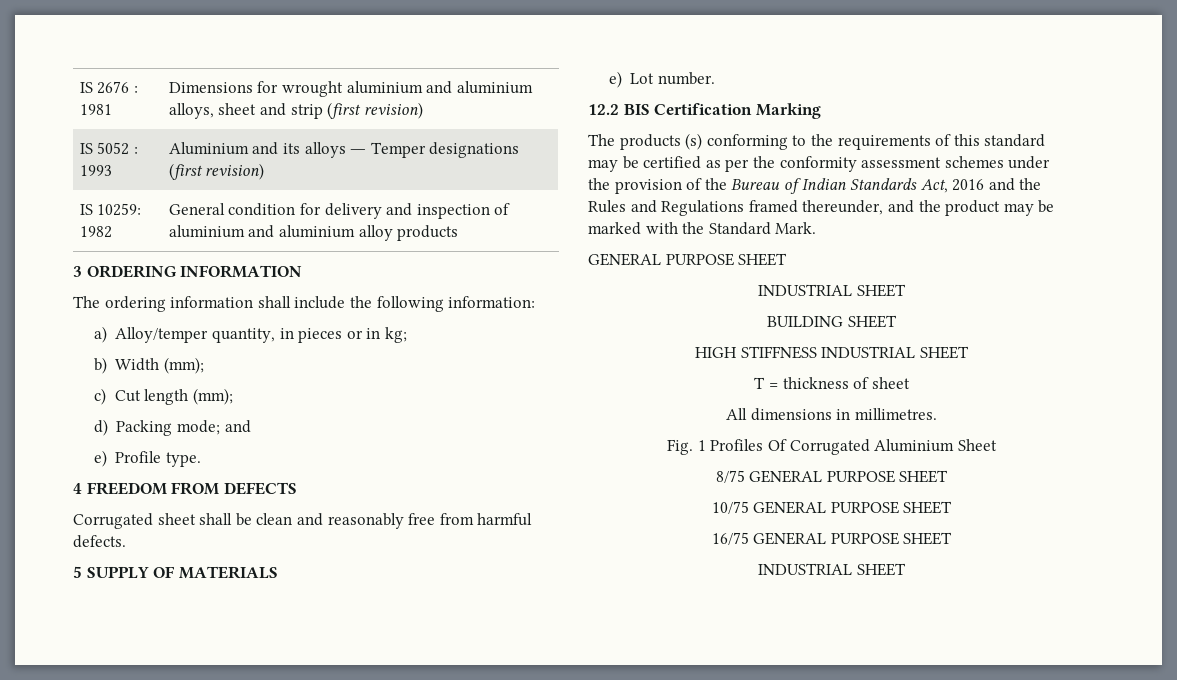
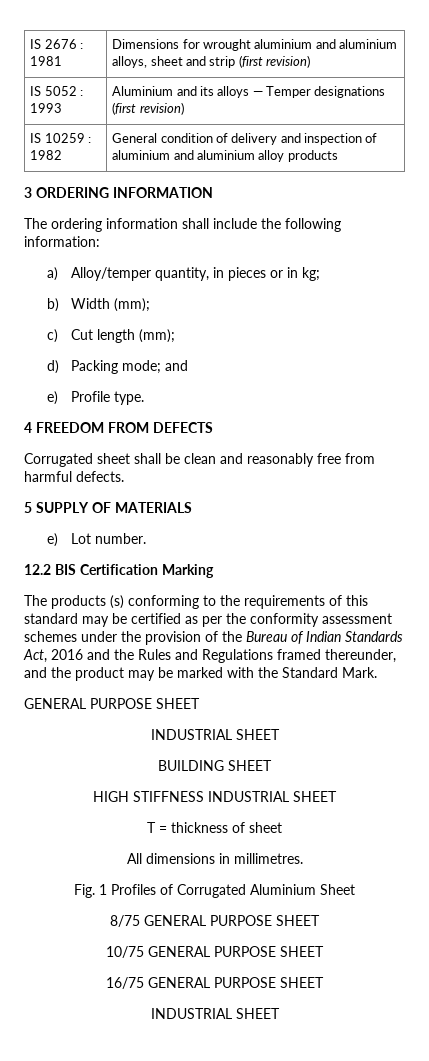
- IS 10259: 1982 | General condition for delivery and inspection of aluminium and aluminium alloy products
+ IS 10259 : 1982 | General condition of delivery and inspection of aluminium and aluminium alloy products
- Fig. 1 Profiles Of Corrugated Aluminium Sheet
+ Fig. 1 Profiles of Corrugated Aluminium Sheet

